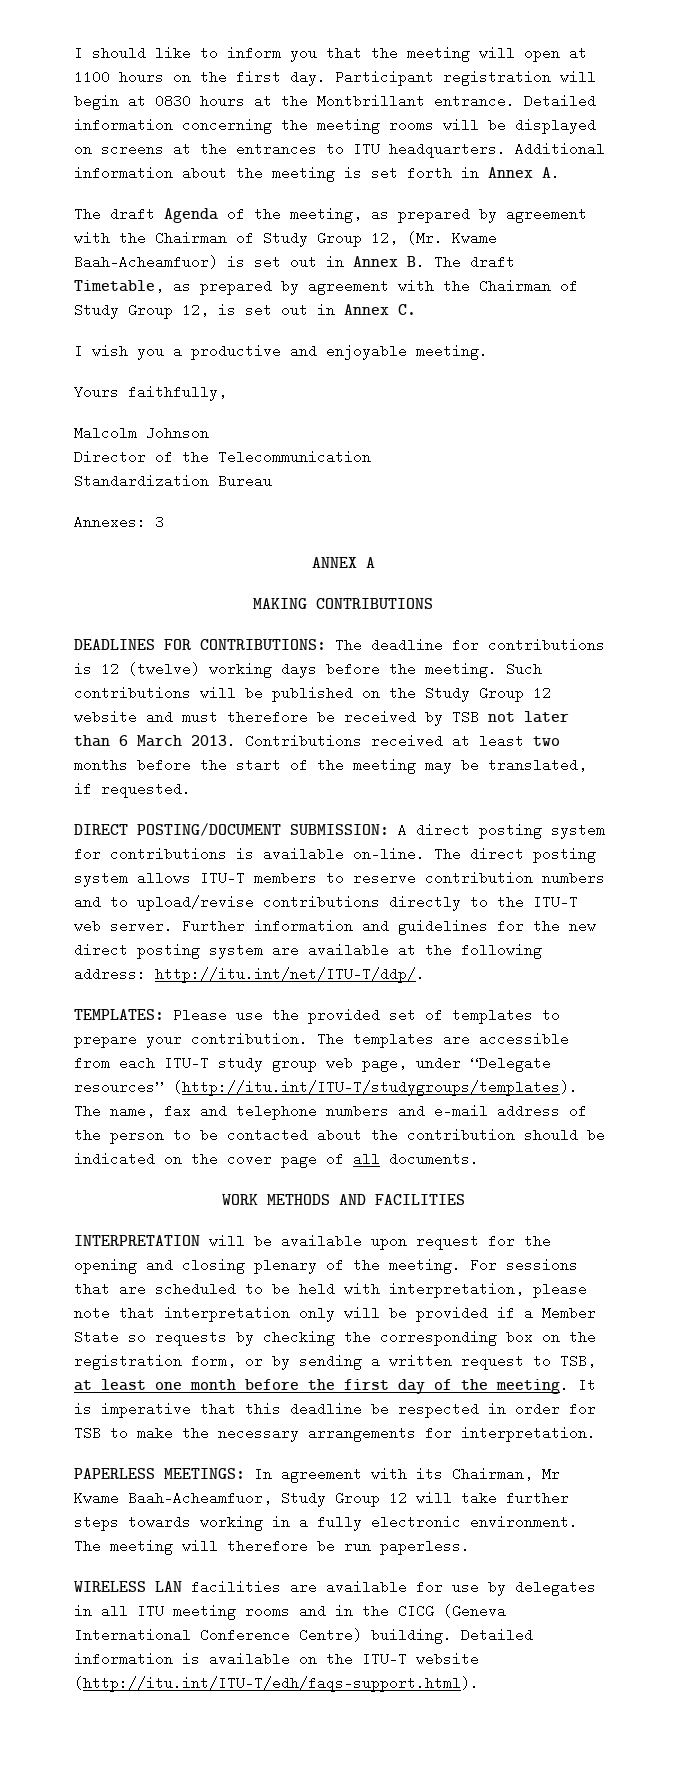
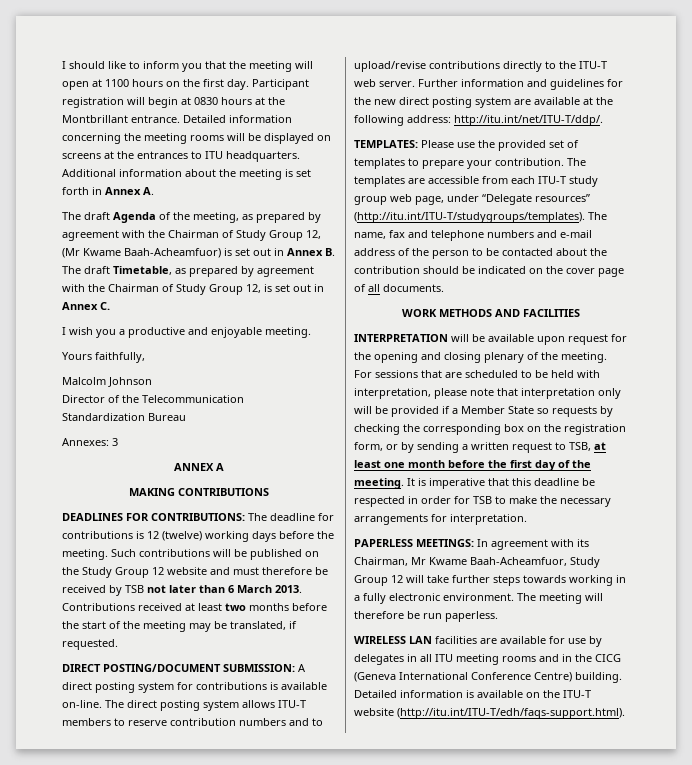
- The draft Agenda of the meeting, as prepared by agreement with the Chairman of Study Group 12, (Mr. Kwame Baah-Acheamfuor) is set out in Annex B. The draft Timetable, as prepared by agreement with the Chairman of Study Group 12, is set out in Annex C.
+ The draft Agenda of the meeting, as prepared by agreement with the Chairman of Study Group 12, (Mr Kwame Baah-Acheamfuor) is set out in Annex B. The draft Timetable, as prepared by agreement with the Chairman of Study Group 12, is set out in Annex C.

